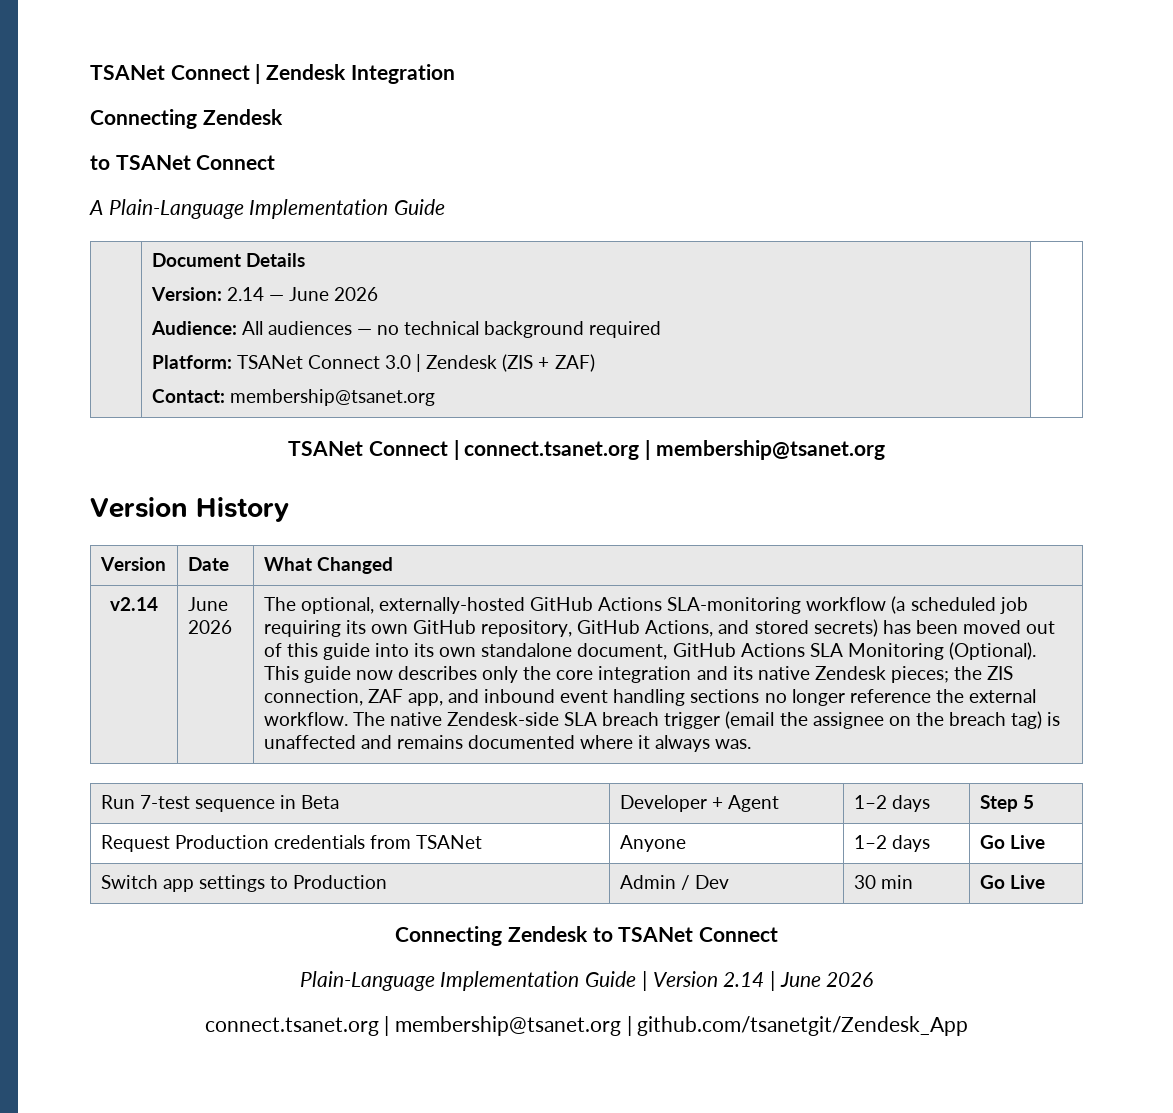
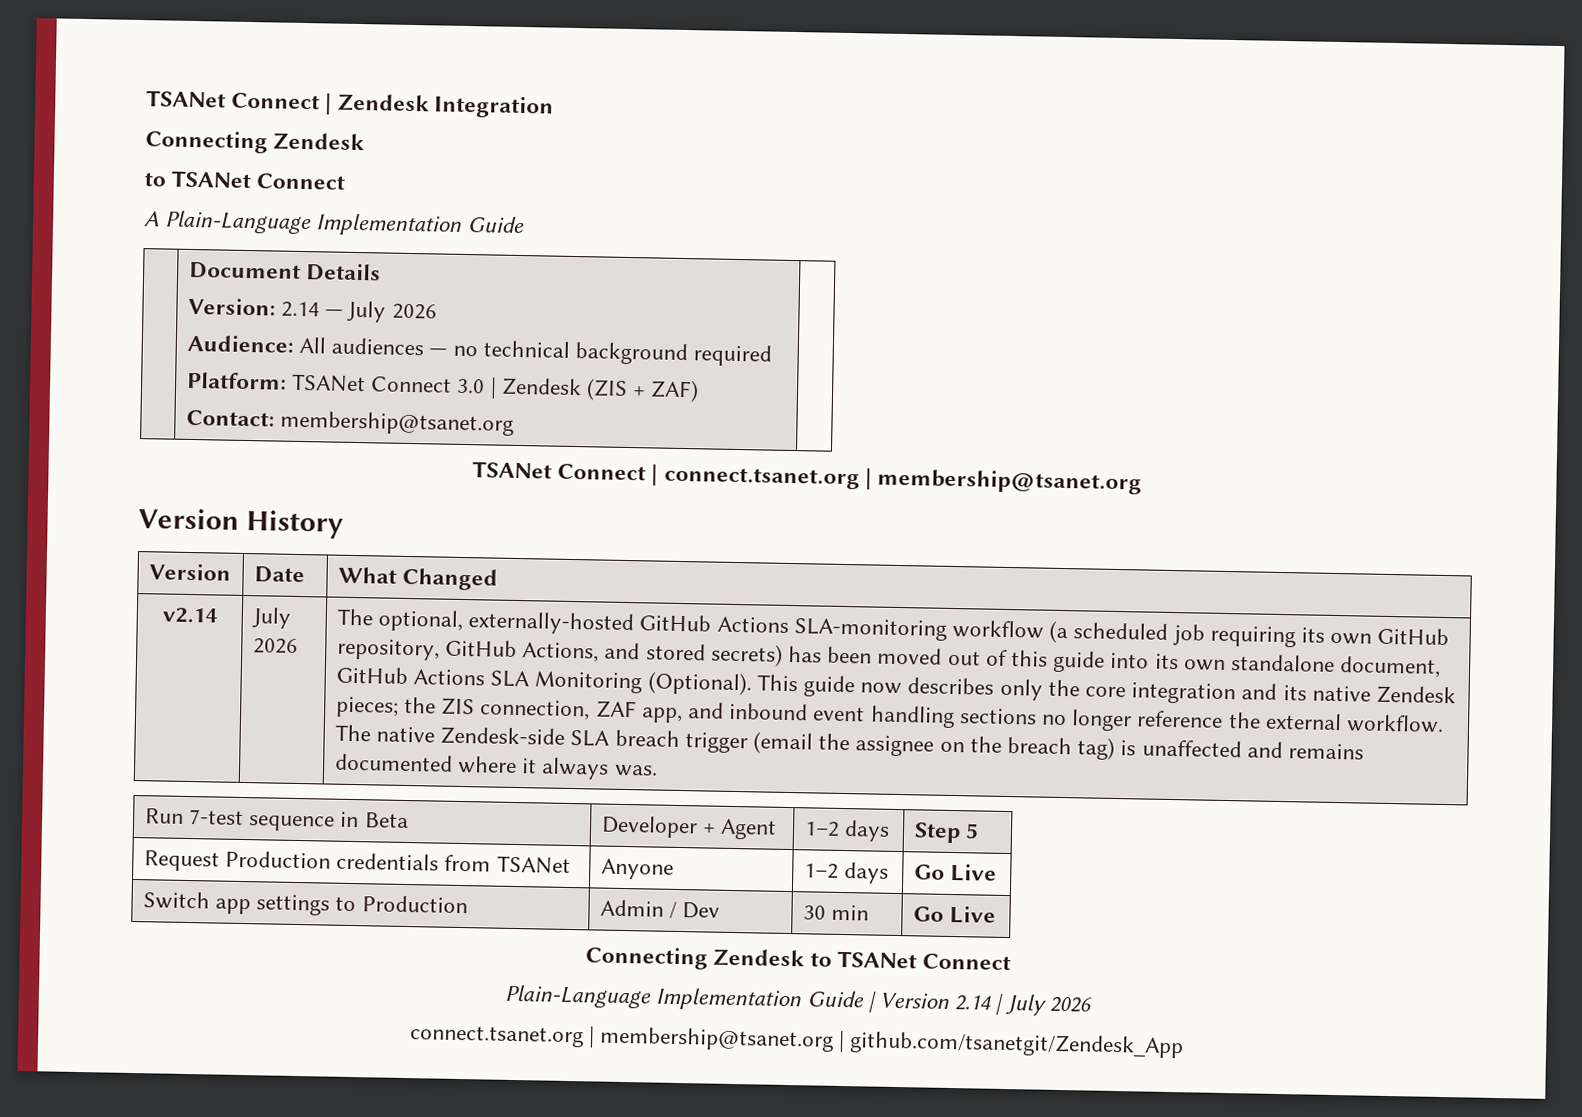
  | Document Details
- Version: 2.14 — June 2026
+ Version: 2.14 — July 2026
- v2.14 | June 2026
+ v2.14 | July 2026
- Plain-Language Implementation Guide | Version 2.14 | June 2026
+ Plain-Language Implementation Guide | Version 2.14 | July 2026

